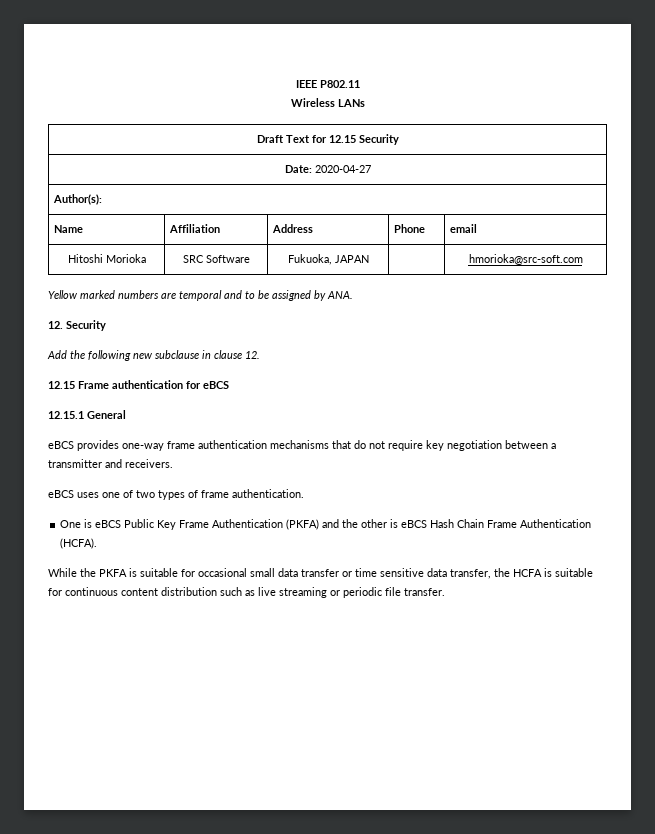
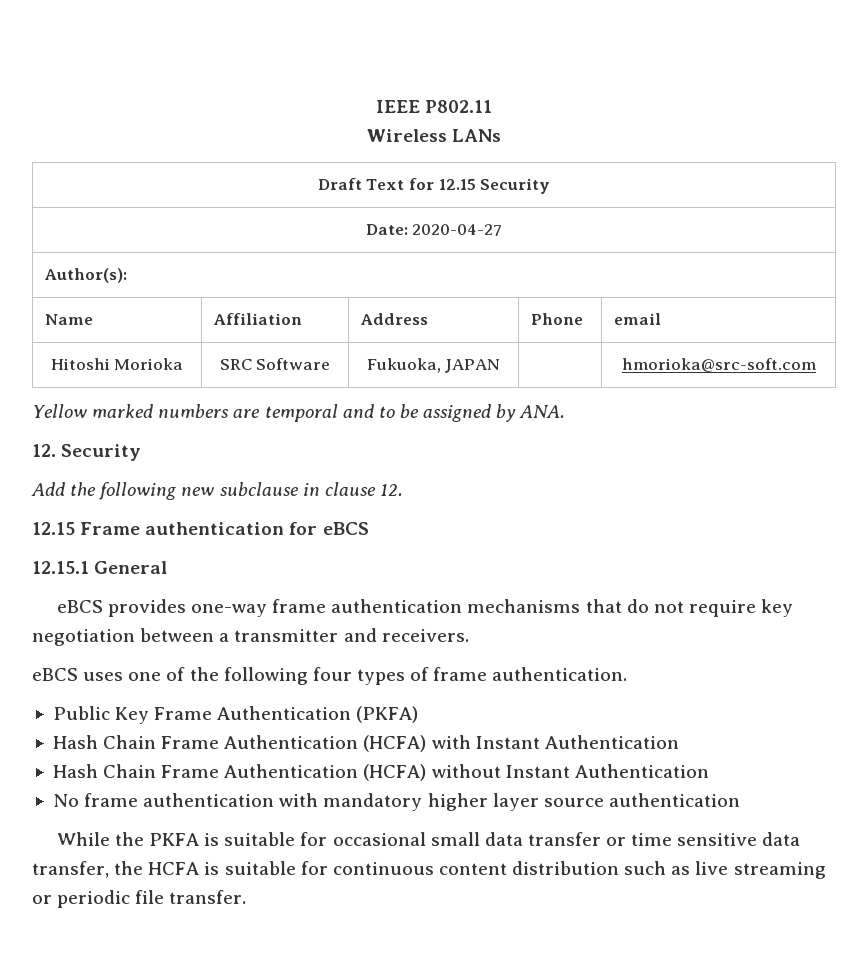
- eBCS uses one of two types of frame authentication.
+ eBCS uses one of the following four types of frame authentication.
- One is eBCS Public Key Frame Authentication (PKFA) and the other is eBCS Hash Chain Frame Authentication (HCFA).
+ Public Key Frame Authentication (PKFA)
+ Hash Chain Frame Authentication (HCFA) with Instant Authentication
+ Hash Chain Frame Authentication (HCFA) without Instant Authentication
+ No frame authentication with mandatory higher layer source authentication

